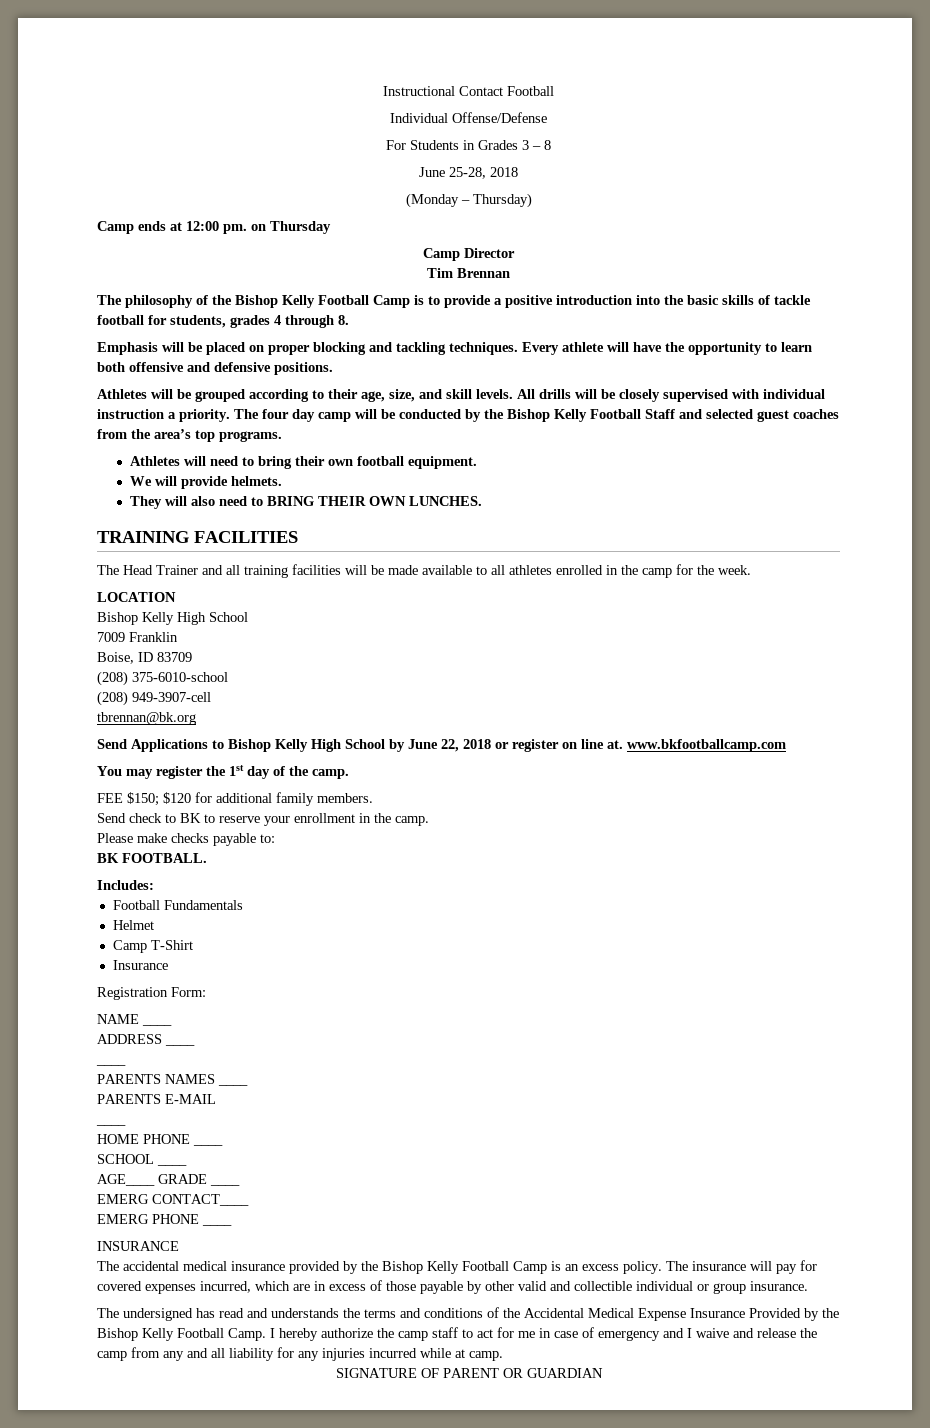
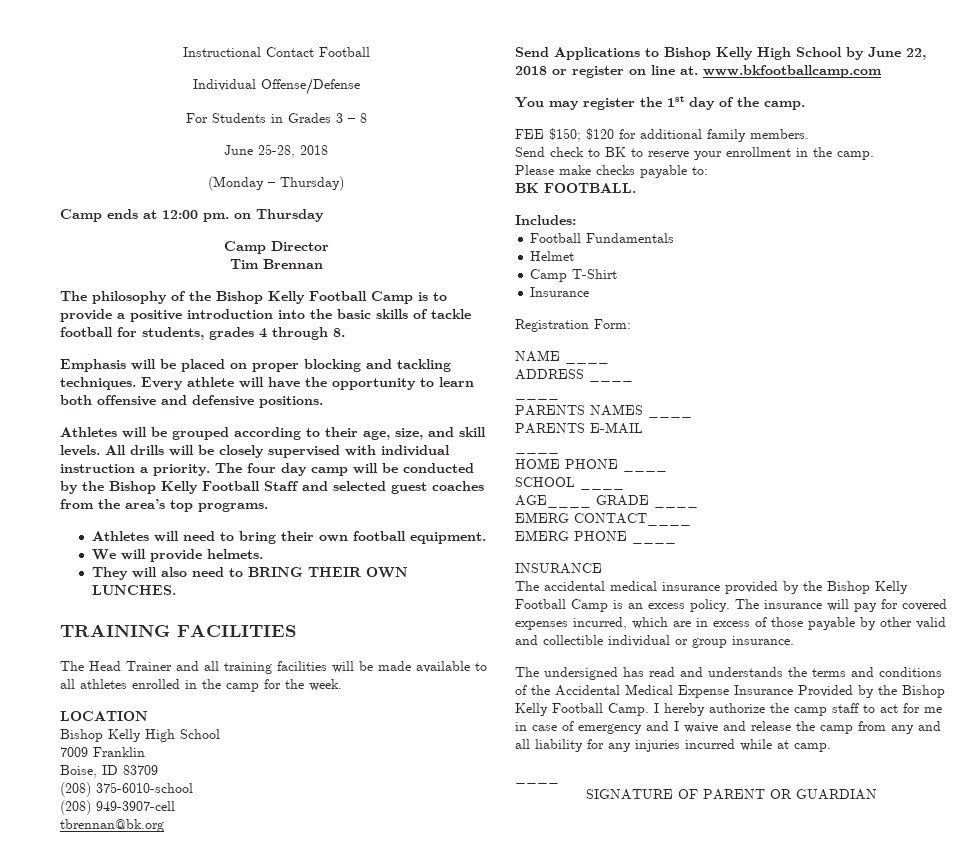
  I hereby authorize the camp staff to act for me in case of emergency and I waive and release the camp from any and all liability for any injuries incurred while at camp.
+ ____

